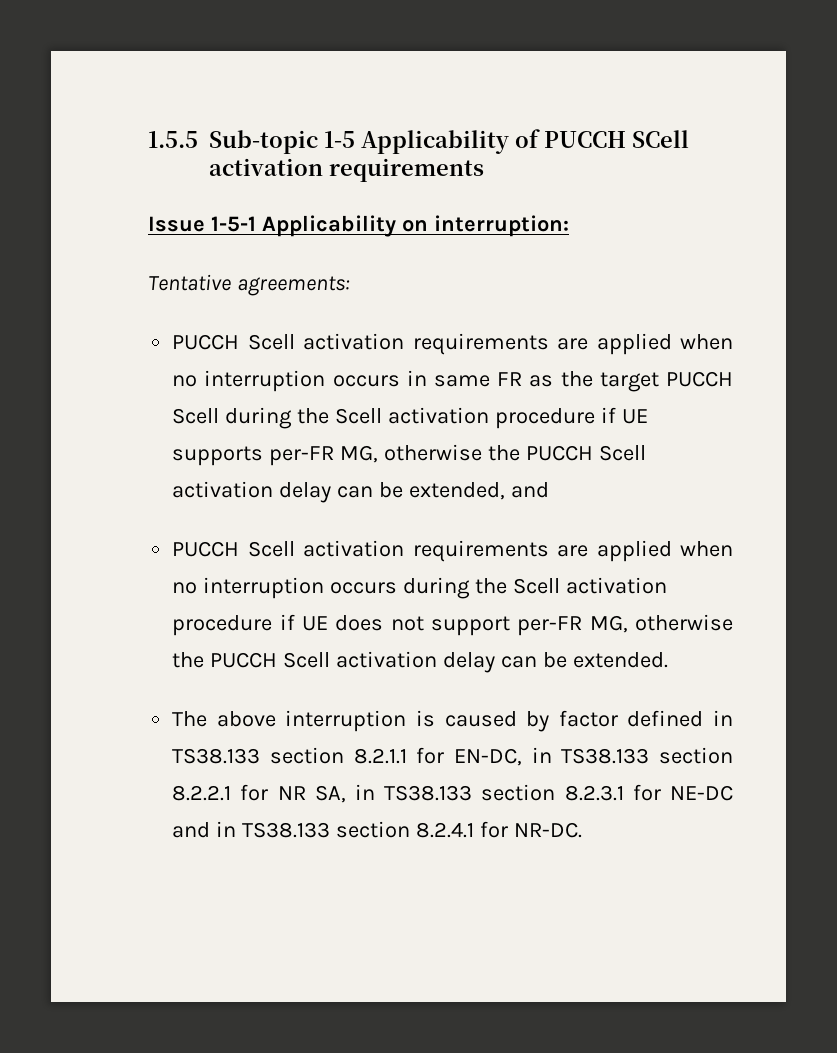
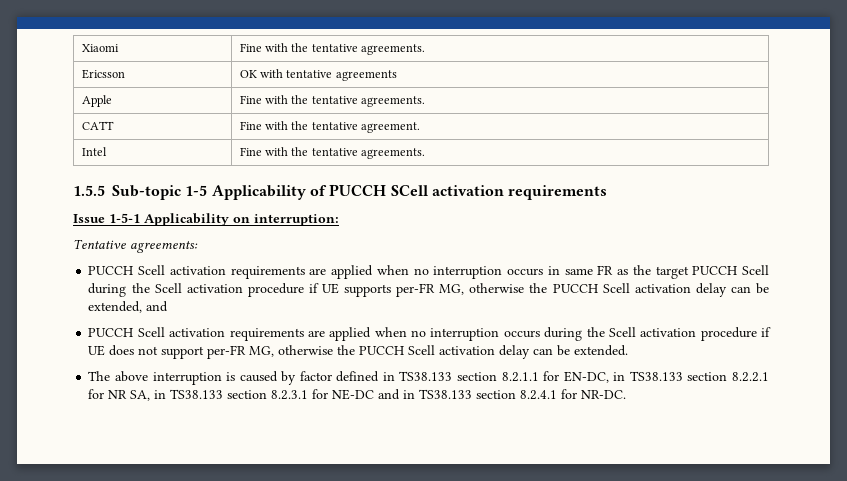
+ Xiaomi | Fine with the tentative agreements.
+ Ericsson | OK with tentative agreements
+ Apple | Fine with the tentative agreements.
+ CATT | Fine with the tentative agreement.
+ Intel | Fine with the tentative agreements.

